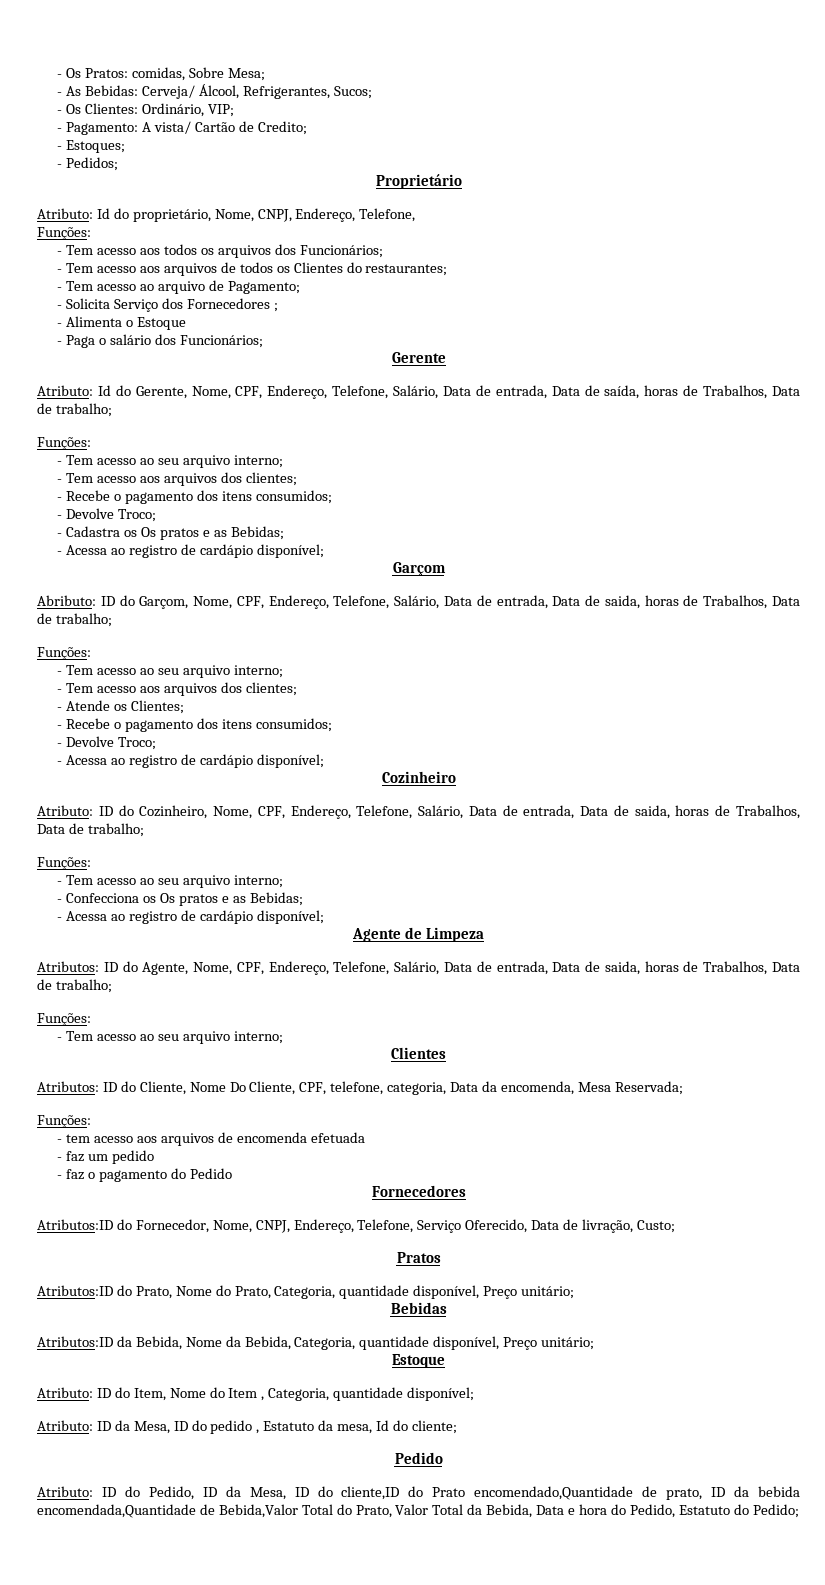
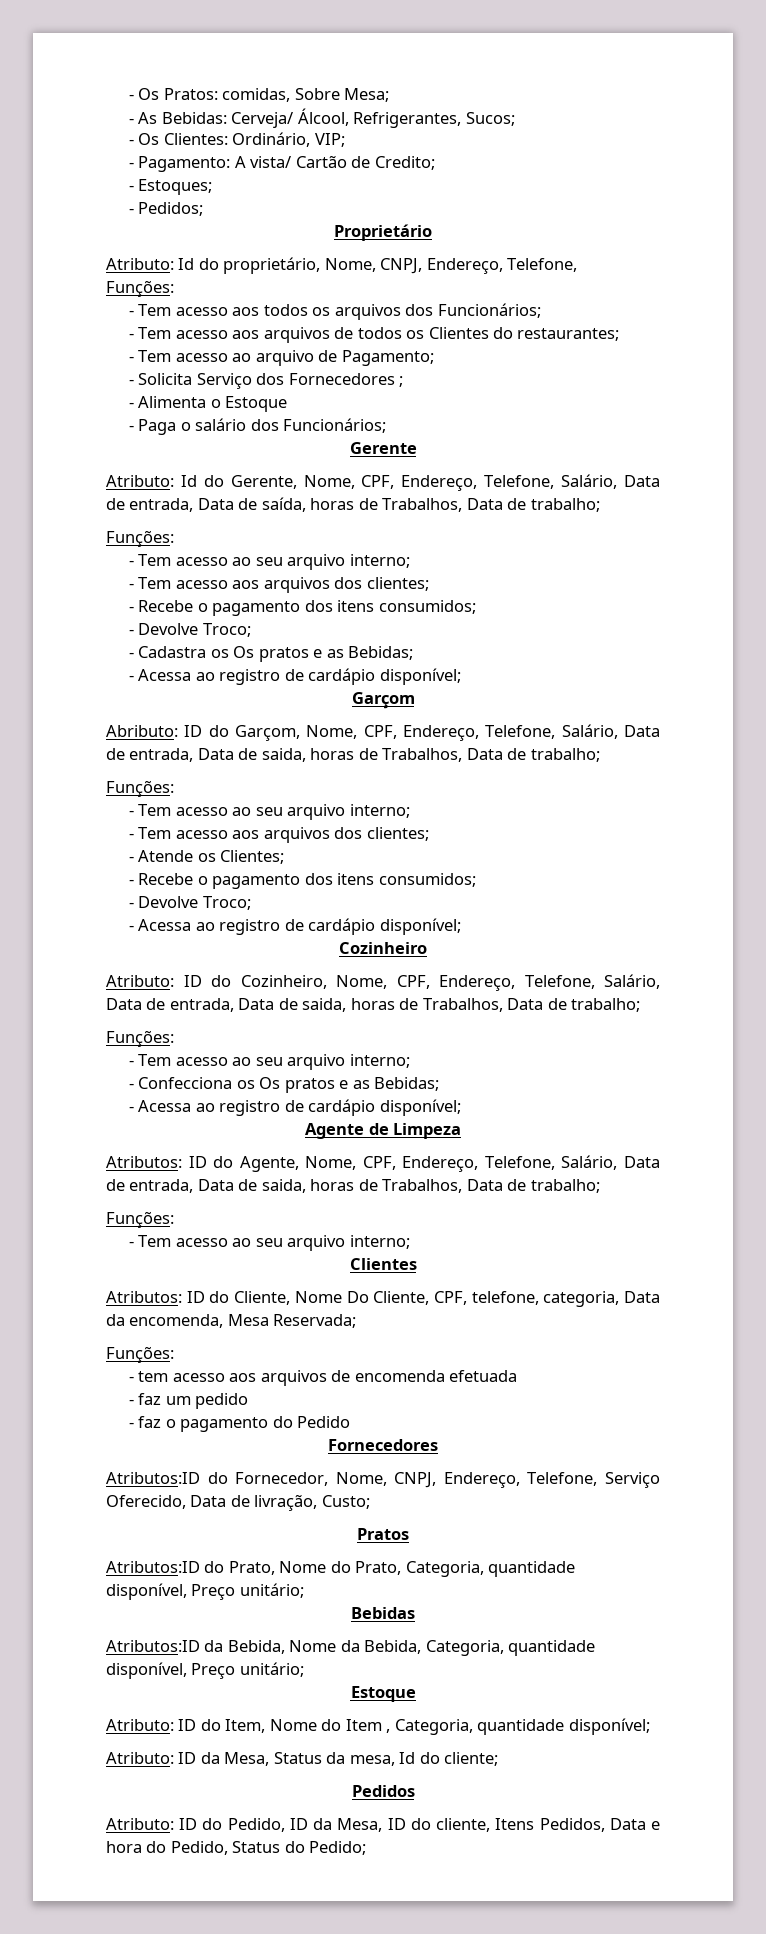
- Atributo: ID da Mesa, ID do pedido , Estatuto da mesa, Id do cliente;
- Pedido
+ Atributo: ID da Mesa, Status da mesa, Id do cliente;
+ Pedidos
- Atributo: ID do Pedido, ID da Mesa, ID do cliente,ID do Prato encomendado,Quantidade de prato, ID da bebida encomendada,Quantidade de Bebida,Valor Total do Prato, Valor Total da Bebida, Data e hora do Pedido, Estatuto do Pedido;
+ Atributo: ID do Pedido, ID da Mesa, ID do cliente, Itens Pedidos, Data e hora do Pedido, Status do Pedido;

